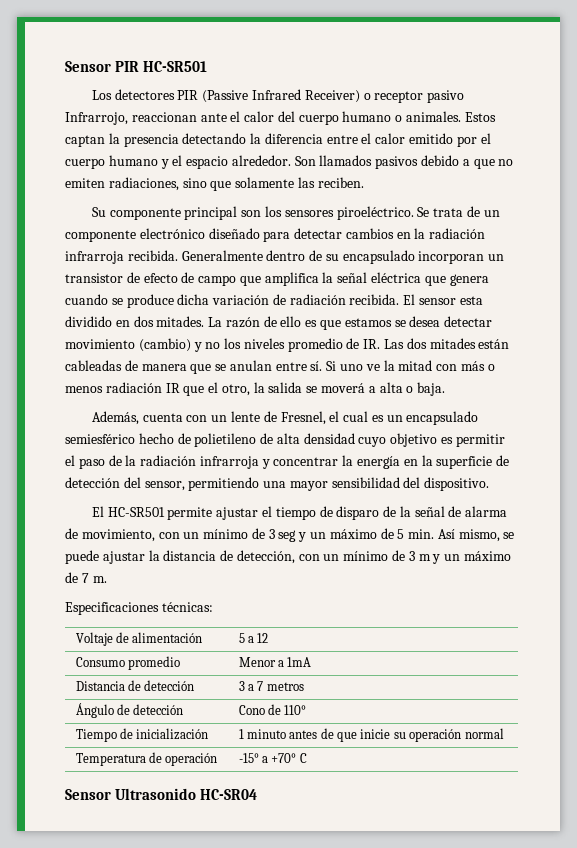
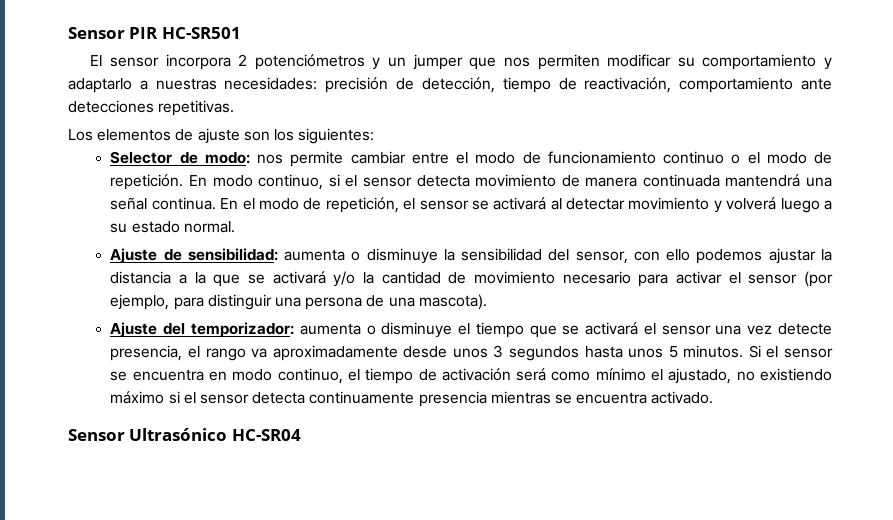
- Los detectores PIR (Passive Infrared Receiver) o receptor pasivo Infrarrojo, reaccionan ante el calor del cuerpo humano o animales. Estos captan la presencia detectando la diferencia entre el calor emitido por el cuerpo humano y el espacio alrededor. Son llamados pasivos debido a que no emiten radiaciones, sino que solamente las reciben.
- Su componente principal son los sensores piroeléctrico. Se trata de un componente electrónico diseñado para detectar cambios en la radiación infrarroja recibida. Generalmente dentro de su encapsulado incorporan un transistor de efecto de campo que amplifica la señal eléctrica que genera cuando se produce dicha variación de radiación recibida. El sensor esta dividido en dos mitades. La razón de ello es que estamos se desea detectar movimiento (cambio) y no los niveles promedio de IR. Las dos mitades están cableadas de manera que se anulan entre sí. Si uno ve la mitad con más o menos radiación IR que el otro, la salida se moverá a alta o baja.
- Además, cuenta con un lente de Fresnel, el cual es un encapsulado semiesférico hecho de polietileno de alta densidad cuyo objetivo es permitir el paso de la radiación infrarroja y concentrar la energía en la superficie de detección del sensor, permitiendo una mayor sensibilidad del dispositivo.
- El HC-SR501 permite ajustar el tiempo de disparo de la señal de alarma de movimiento, con un mínimo de 3 seg y un máximo de 5 min. Así mismo, se puede ajustar la distancia de detección, con un mínimo de 3 m y un máximo de 7 m.
- Especificaciones técnicas:
- Voltaje de alimentación | 5 a 12
- Consumo promedio | Menor a 1mA
- Distancia de detección | 3 a 7 metros
- Ángulo de detección | Cono de 110°
- Tiempo de inicialización | 1 minuto antes de que inicie su operación normal
- Temperatura de operación | -15° a +70° C
- Sensor Ultrasonido HC-SR04
+ El sensor incorpora 2 potenciómetros y un jumper que nos permiten modificar su comportamiento y adaptarlo a nuestras necesidades: precisión de detección, tiempo de reactivación, comportamiento ante detecciones repetitivas.
+ Los elementos de ajuste son los siguientes:
+ Selector de modo: nos permite cambiar entre el modo de funcionamiento continuo o el modo de repetición. En modo continuo, si el sensor detecta movimiento de manera continuada mantendrá una señal continua. En el modo de repetición, el sensor se activará al detectar movimiento y volverá luego a su estado normal.
+ Ajuste de sensibilidad: aumenta o disminuye la sensibilidad del sensor, con ello podemos ajustar la distancia a la que se activará y/o la cantidad de movimiento necesario para activar el sensor (por ejemplo, para distinguir una persona de una mascota).
+ Ajuste del temporizador: aumenta o disminuye el tiempo que se activará el sensor una vez detecte presencia, el rango va aproximadamente desde unos 3 segundos hasta unos 5 minutos. Si el sensor se encuentra en modo continuo, el tiempo de activación será como mínimo el ajustado, no existiendo máximo si el sensor detecta continuamente presencia mientras se encuentra activado.
+ Sensor Ultrasónico HC-SR04

